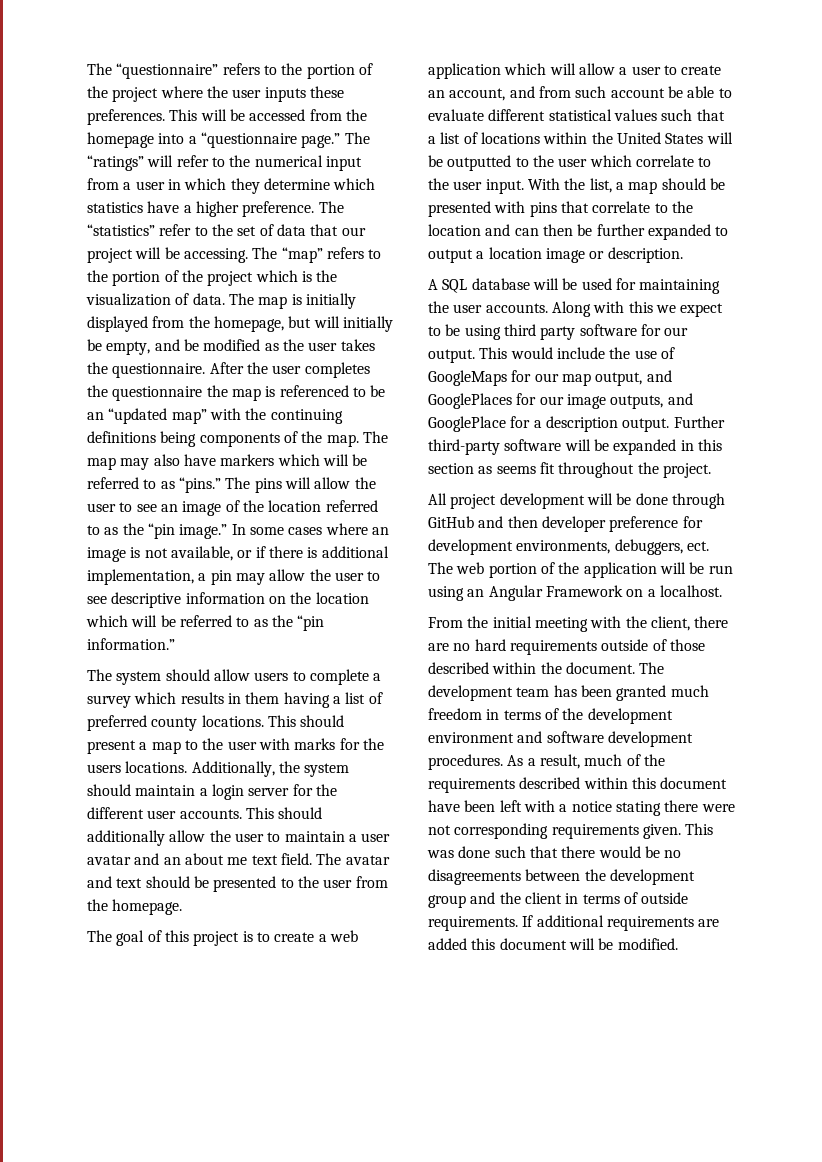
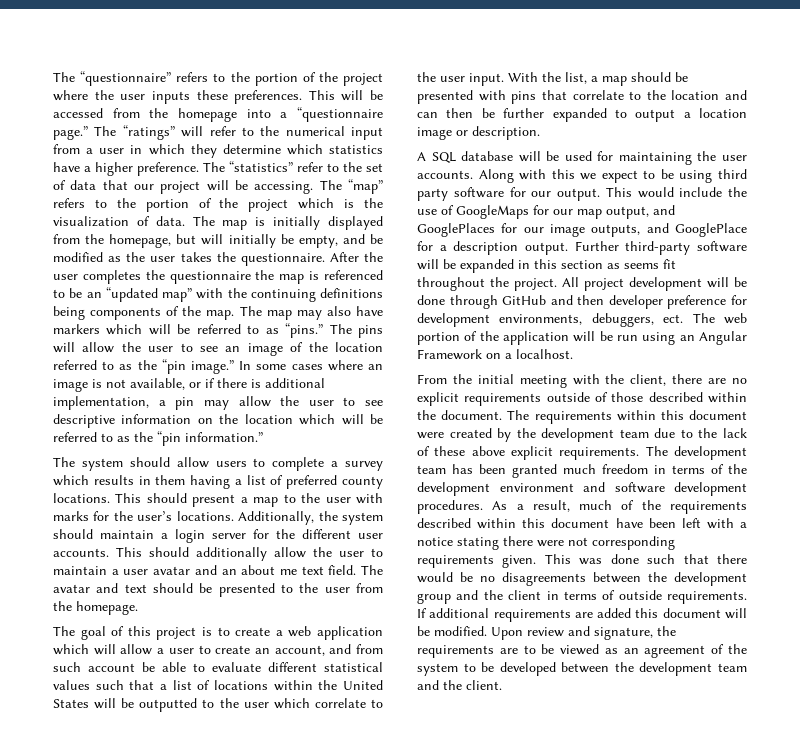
- This should present a map to the user with marks for the users locations.
+ This should present a map to the user with marks for the user’s locations.
- Further third-party software will be expanded in this section as seems fit throughout the project.
- All project development will be done through GitHub and then developer preference for development environments, debuggers, ect.
+ Further third-party software will be expanded in this section as seems fit throughout the project. All project development will be done through GitHub and then developer preference for development environments, debuggers, ect.
- From the initial meeting with the client, there are no hard requirements outside of those described within the document.
+ From the initial meeting with the client, there are no explicit requirements outside of those described within the document.
- The development team has been granted much freedom in terms of the development environment and software development procedures.
+ The requirements within this document were created by the development team due to the lack of these above explicit requirements. The development team has been granted much freedom in terms of the development environment and software development procedures.
+ Upon review and signature, the requirements are to be viewed as an agreement of the system to be developed between the development team and the client.

